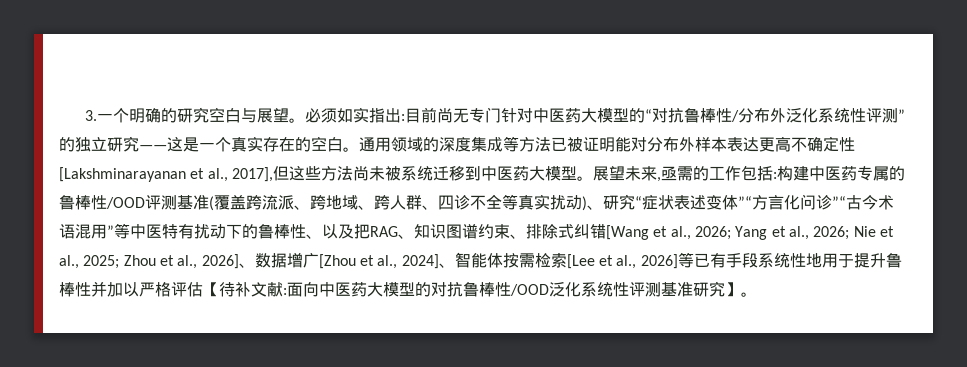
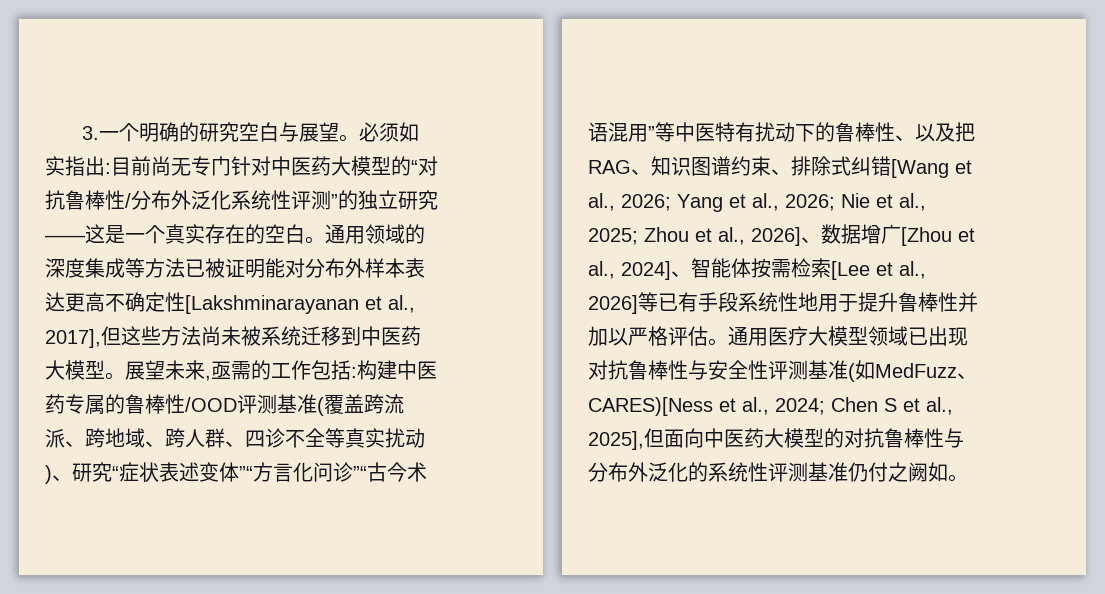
- Zhou et al., 2026]、数据增广[Zhou et al., 2024]、智能体按需检索[Lee et al., 2026]等已有手段系统性地用于提升鲁棒性并加以严格评估【待补文献:面向中医药大模型的对抗鲁棒性/OOD泛化系统性评测基准研究】。
+ Zhou et al., 2026]、数据增广[Zhou et al., 2024]、智能体按需检索[Lee et al., 2026]等已有手段系统性地用于提升鲁棒性并加以严格评估。通用医疗大模型领域已出现对抗鲁棒性与安全性评测基准(如MedFuzz、CARES)[Ness et al., 2024; Chen S et al., 2025],但面向中医药大模型的对抗鲁棒性与分布外泛化的系统性评测基准仍付之阙如。

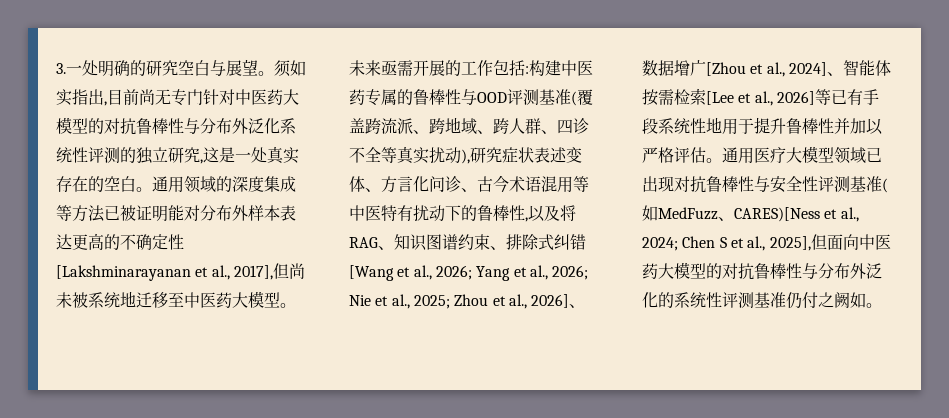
- 3.一个明确的研究空白与展望。
+ 3.一处明确的研究空白与展望。
- 必须如实指出:目前尚无专门针对中医药大模型的“对抗鲁棒性/分布外泛化系统性评测”的独立研究——这是一个真实存在的空白。
+ 须如实指出,目前尚无专门针对中医药大模型的对抗鲁棒性与分布外泛化系统性评测的独立研究,这是一处真实存在的空白。
- 通用领域的深度集成等方法已被证明能对分布外样本表达更高不确定性[Lakshminarayanan et al., 2017],但这些方法尚未被系统迁移到中医药大模型。
+ 通用领域的深度集成等方法已被证明能对分布外样本表达更高的不确定性[Lakshminarayanan et al., 2017],但尚未被系统地迁移至中医药大模型。
- 展望未来,亟需的工作包括:
+ 未来亟需开展的工作包括:
- 构建中医药专属的鲁棒性/OOD评测基准(覆盖跨流派、跨地域、跨人群、四诊不全等真实扰动)、研究“症状表述变体”“方言化问诊”“古今术语混用”等中医特有扰动下的鲁棒性、以及把RAG、知识图谱约束、排除式纠错[Wang et al., 2026;
+ 构建中医药专属的鲁棒性与OOD评测基准(覆盖跨流派、跨地域、跨人群、四诊不全等真实扰动),研究症状表述变体、方言化问诊、古今术语混用等中医特有扰动下的鲁棒性,以及将RAG、知识图谱约束、排除式纠错[Wang et al., 2026;

